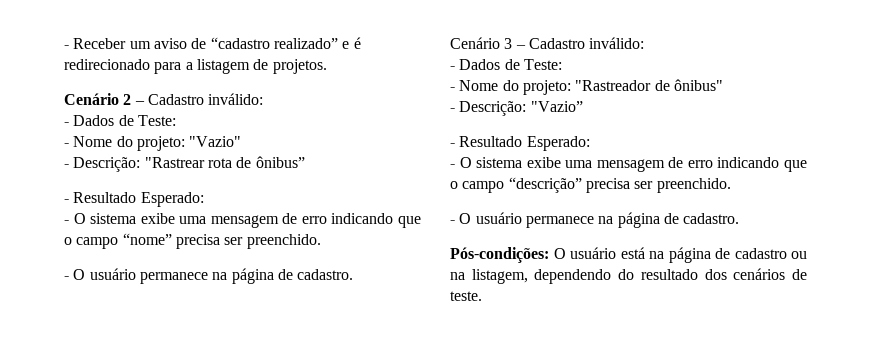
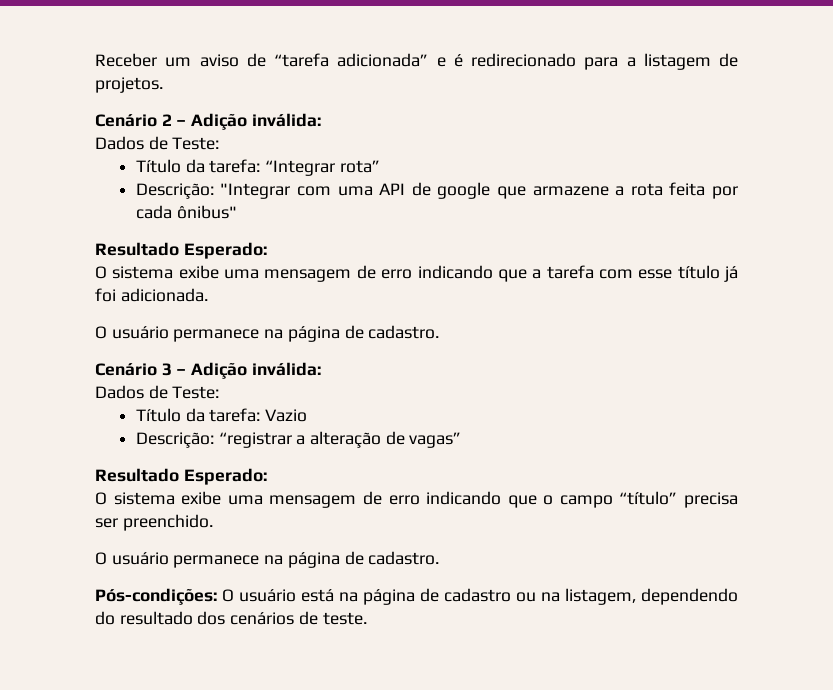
- - Receber um aviso de “cadastro realizado” e é redirecionado para a listagem de projetos.
+ Receber um aviso de “tarefa adicionada” e é redirecionado para a listagem de projetos.
- Cenário 2 – Cadastro inválido:
- - Dados de Teste:
- - Nome do projeto: "Vazio"
- - Descrição: "Rastrear rota de ônibus”
- - Resultado Esperado:
- - O sistema exibe uma mensagem de erro indicando que o campo “nome” precisa ser preenchido.
- - O usuário permanece na página de cadastro.
- Cenário 3 – Cadastro inválido:
- - Dados de Teste:
- - Nome do projeto: "Rastreador de ônibus"
- - Descrição: "Vazio”
- - Resultado Esperado:
- - O sistema exibe uma mensagem de erro indicando que o campo “descrição” precisa ser preenchido.
- - O usuário permanece na página de cadastro.
+ Cenário 2 – Adição inválida:
+ Dados de Teste:
+ Título da tarefa: “Integrar rota”
+ Descrição: "Integrar com uma API de google que armazene a rota feita por cada ônibus"
+ Resultado Esperado:
+ O sistema exibe uma mensagem de erro indicando que a tarefa com esse título já foi adicionada.
+ O usuário permanece na página de cadastro.
+ Cenário 3 – Adição inválida:
+ Dados de Teste:
+ Título da tarefa: Vazio
+ Descrição: “registrar a alteração de vagas”
+ Resultado Esperado:
+ O sistema exibe uma mensagem de erro indicando que o campo “título” precisa ser preenchido.
+ O usuário permanece na página de cadastro.

